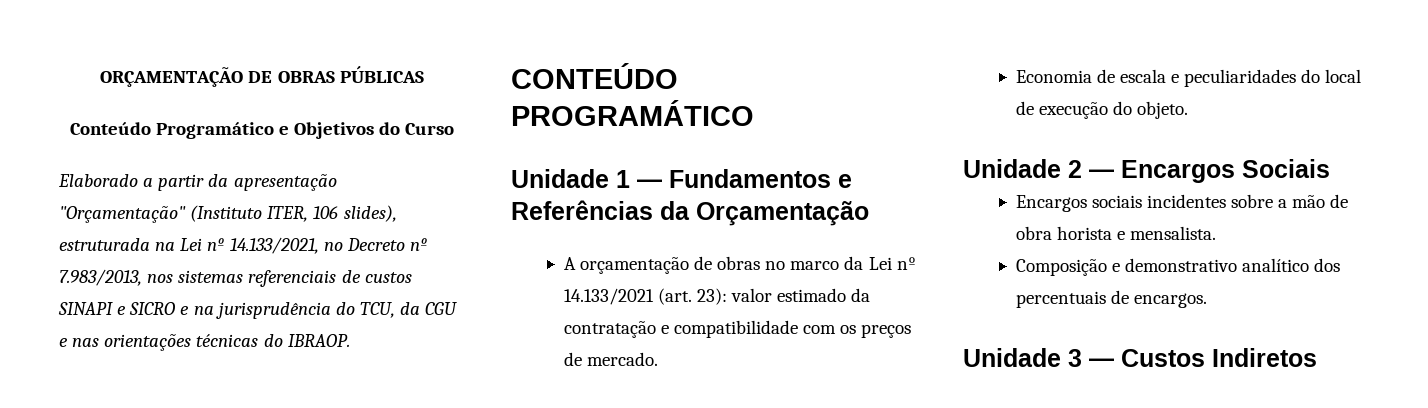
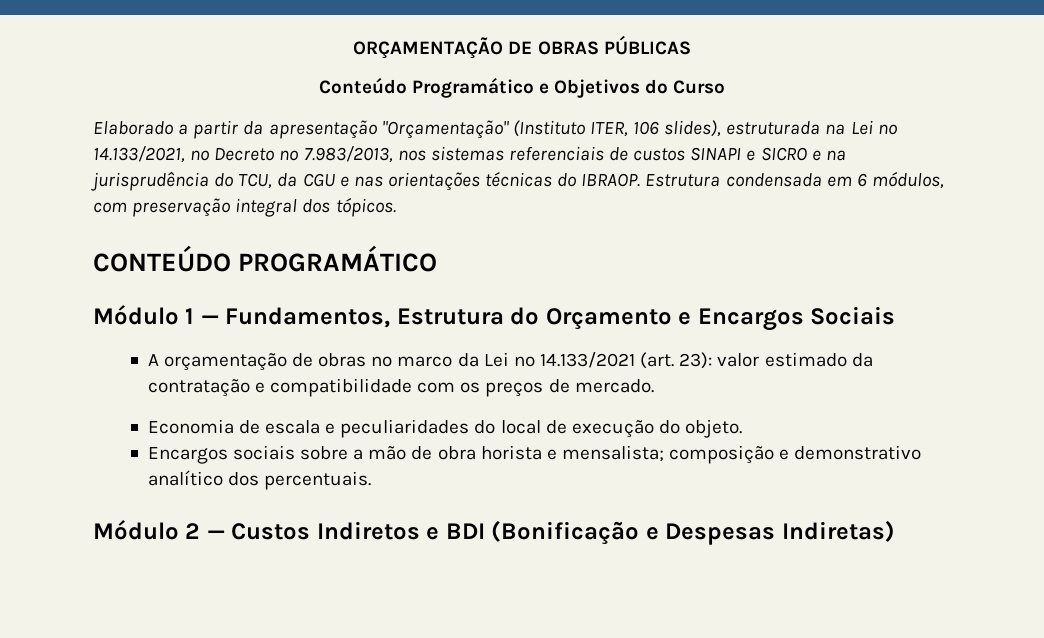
+ Estrutura condensada em 6 módulos, com preservação integral dos tópicos.
- Unidade 1 — Fundamentos e Referências da Orçamentação
+ Módulo 1 — Fundamentos, Estrutura do Orçamento e Encargos Sociais
- Unidade 2 — Encargos Sociais
- Encargos sociais incidentes sobre a mão de obra horista e mensalista.
- Composição e demonstrativo analítico dos percentuais de encargos.
- Unidade 3 — Custos Indiretos
+ Encargos sociais sobre a mão de obra horista e mensalista; composição e demonstrativo analítico dos percentuais.
+ Módulo 2 — Custos Indiretos e BDI (Bonificação e Despesas Indiretas)

